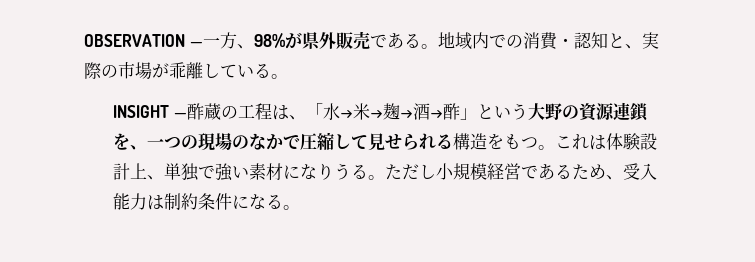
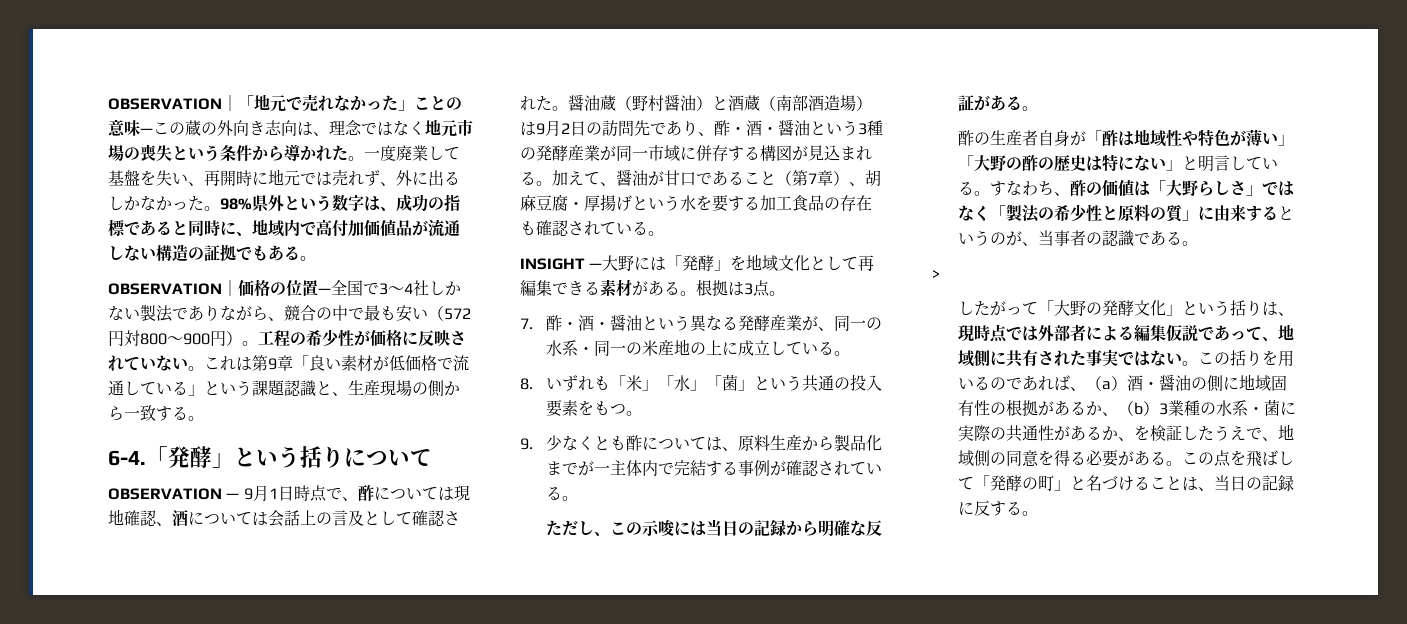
- OBSERVATION —一方、98%が県外販売である。地域内での消費・認知と、実際の市場が乖離している。
- INSIGHT —酢蔵の工程は、「水→米→麹→酒→酢」という大野の資源連鎖を、一つの現場のなかで圧縮して見せられる構造をもつ。これは体験設計上、単独で強い素材になりうる。ただし小規模経営であるため、受入能力は制約条件になる。
+ OBSERVATION｜「地元で売れなかった」ことの意味—この蔵の外向き志向は、理念ではなく地元市場の喪失という条件から導かれた。一度廃業して基盤を失い、再開時に地元では売れず、外に出るしかなかった。98%県外という数字は、成功の指標であると同時に、地域内で高付加価値品が流通しない構造の証拠でもある。
+ OBSERVATION｜価格の位置—全国で3〜4社しかない製法でありながら、競合の中で最も安い（572円対800〜900円）。工程の希少性が価格に反映されていない。これは第9章「良い素材が低価格で流通している」という課題認識と、生産現場の側から一致する。
+ 6-4.「発酵」という括りについて
+ OBSERVATION — 9月1日時点で、酢については現地確認、酒については会話上の言及として確認された。醤油蔵（野村醤油）と酒蔵（南部酒造場）は9月2日の訪問先であり、酢・酒・醤油という3種の発酵産業が同一市域に併存する構図が見込まれる。加えて、醤油が甘口であること（第7章）、胡麻豆腐・厚揚げという水を要する加工食品の存在も確認されている。
+ INSIGHT —大野には「発酵」を地域文化として再編集できる素材がある。根拠は3点。
+ 7.酢・酒・醤油という異なる発酵産業が、同一の水系・同一の米産地の上に成立している。
+ 8.いずれも「米」「水」「菌」という共通の投入要素をもつ。
+ 9.少なくとも酢については、原料生産から製品化までが一主体内で完結する事例が確認されている。
+ ただし、この示唆には当日の記録から明確な反証がある。
+ 酢の生産者自身が「酢は地域性や特色が薄い」「大野の酢の歴史は特にない」と明言している。すなわち、酢の価値は「大野らしさ」ではなく「製法の希少性と原料の質」に由来するというのが、当事者の認識である。
+ >
+ したがって「大野の発酵文化」という括りは、現時点では外部者による編集仮説であって、地域側に共有された事実ではない。この括りを用いるのであれば、（a）酒・醤油の側に地域固有性の根拠があるか、（b）3業種の水系・菌に実際の共通性があるか、を検証したうえで、地域側の同意を得る必要がある。この点を飛ばして「発酵の町」と名づけることは、当日の記録に反する。

